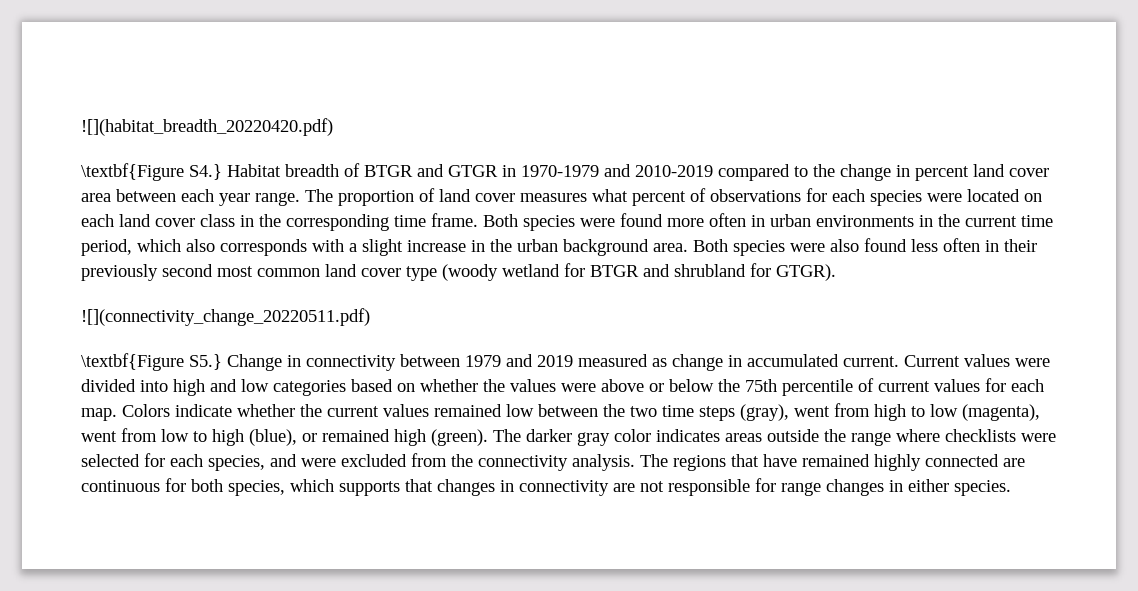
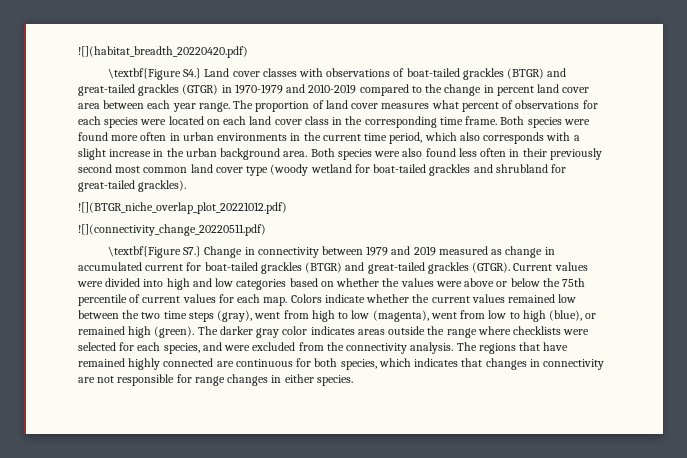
- \textbf{Figure S4.} Habitat breadth of BTGR and GTGR in 1970-1979 and 2010-2019 compared to the change in percent land cover area between each year range.
+ \textbf{Figure S4.} Land cover classes with observations of boat-tailed grackles (BTGR) and great-tailed grackles (GTGR) in 1970-1979 and 2010-2019 compared to the change in percent land cover area between each year range.
- Both species were also found less often in their previously second most common land cover type (woody wetland for BTGR and shrubland for GTGR).
+ Both species were also found less often in their previously second most common land cover type (woody wetland for boat-tailed grackles and shrubland for great-tailed grackles).
+ ![](BTGR_niche_overlap_plot_20221012.pdf)
- \textbf{Figure S5.} Change in connectivity between 1979 and 2019 measured as change in accumulated current.
+ \textbf{Figure S7.} Change in connectivity between 1979 and 2019 measured as change in accumulated current for boat-tailed grackles (BTGR) and great-tailed grackles (GTGR).
- The regions that have remained highly connected are continuous for both species, which supports that changes in connectivity are not responsible for range changes in either species.
+ The regions that have remained highly connected are continuous for both species, which indicates that changes in connectivity are not responsible for range changes in either species.

